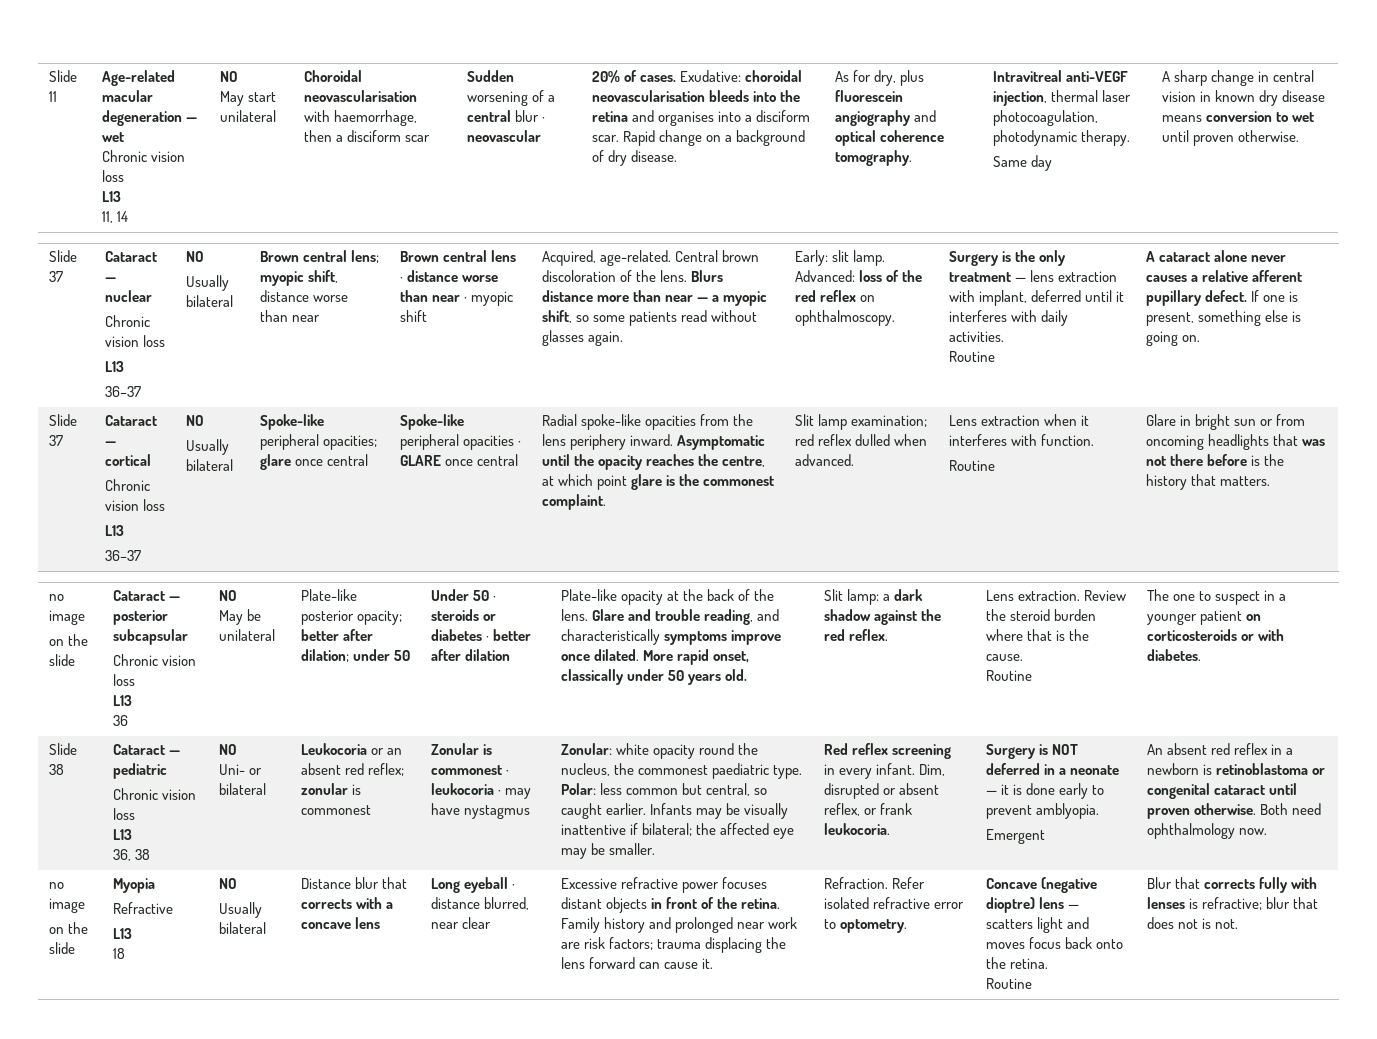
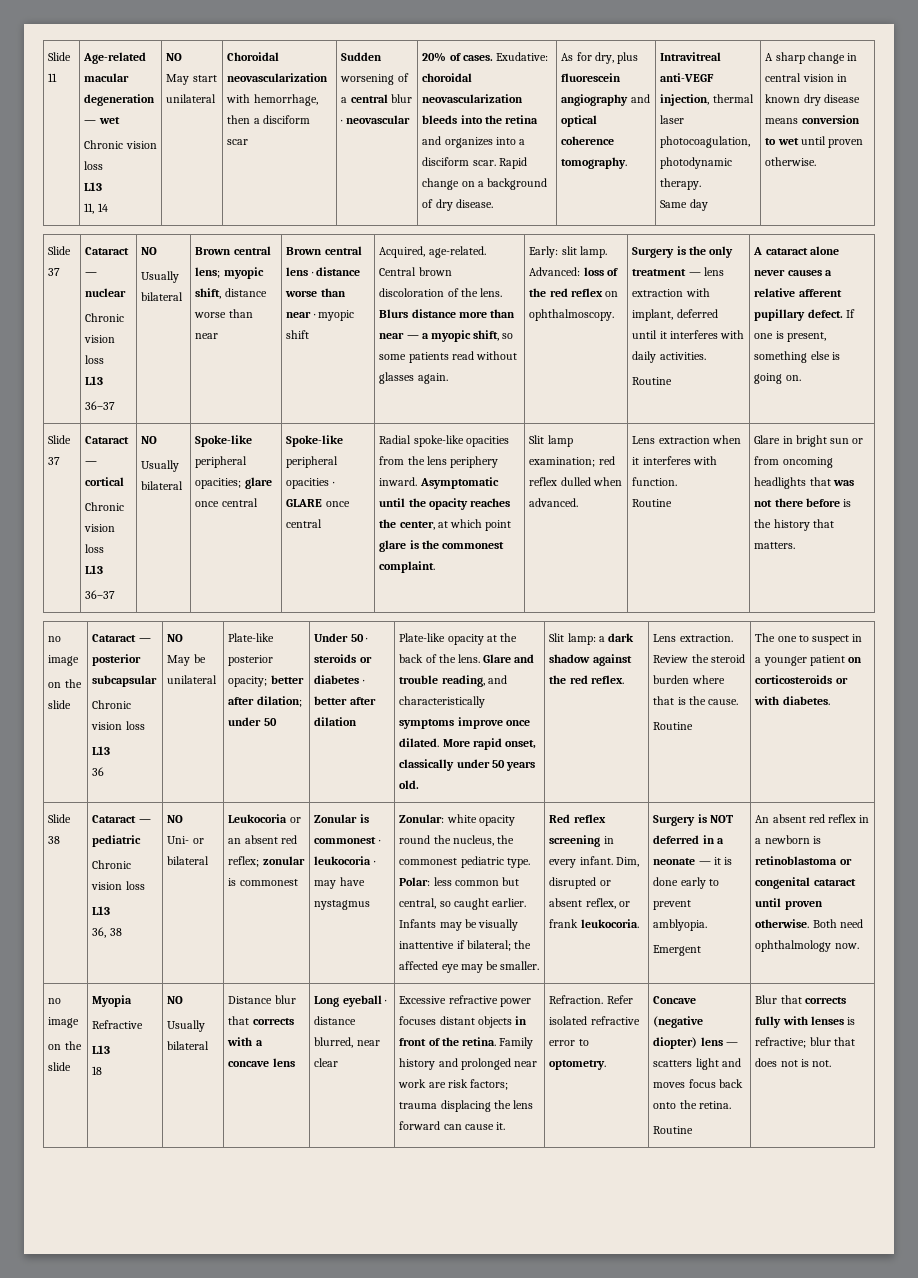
- Choroidal neovascularisation with haemorrhage, then a disciform scar
+ Choroidal neovascularization with hemorrhage, then a disciform scar
- Exudative: choroidal neovascularisation bleeds into the retina and organises into a disciform scar.
+ Exudative: choroidal neovascularization bleeds into the retina and organizes into a disciform scar.
- Asymptomatic until the opacity reaches the centre, at which point glare is the commonest complaint.
+ Asymptomatic until the opacity reaches the center, at which point glare is the commonest complaint.
- Zonular: white opacity round the nucleus, the commonest paediatric type.
+ Zonular: white opacity round the nucleus, the commonest pediatric type.
- Concave (negative dioptre) lens — scatters light and moves focus back onto the retina.
+ Concave (negative diopter) lens — scatters light and moves focus back onto the retina.

